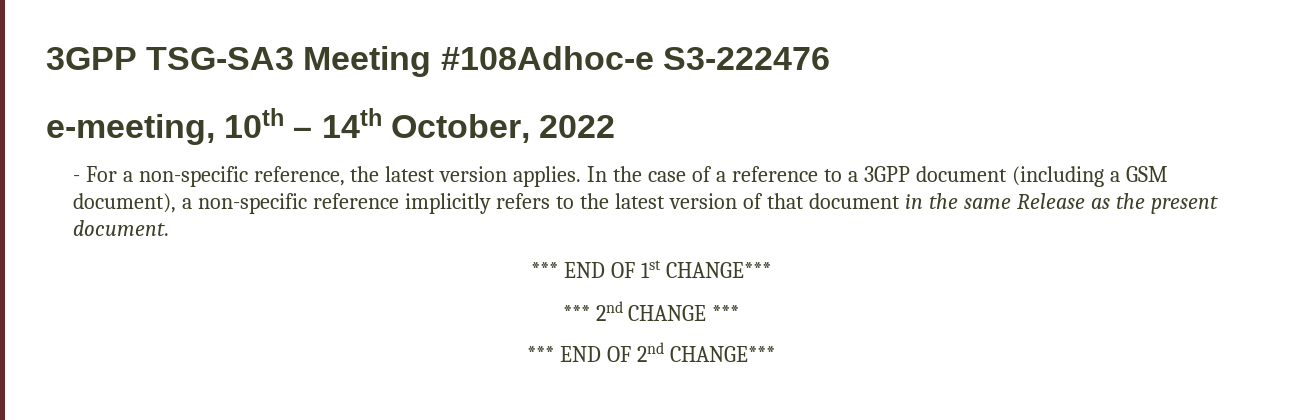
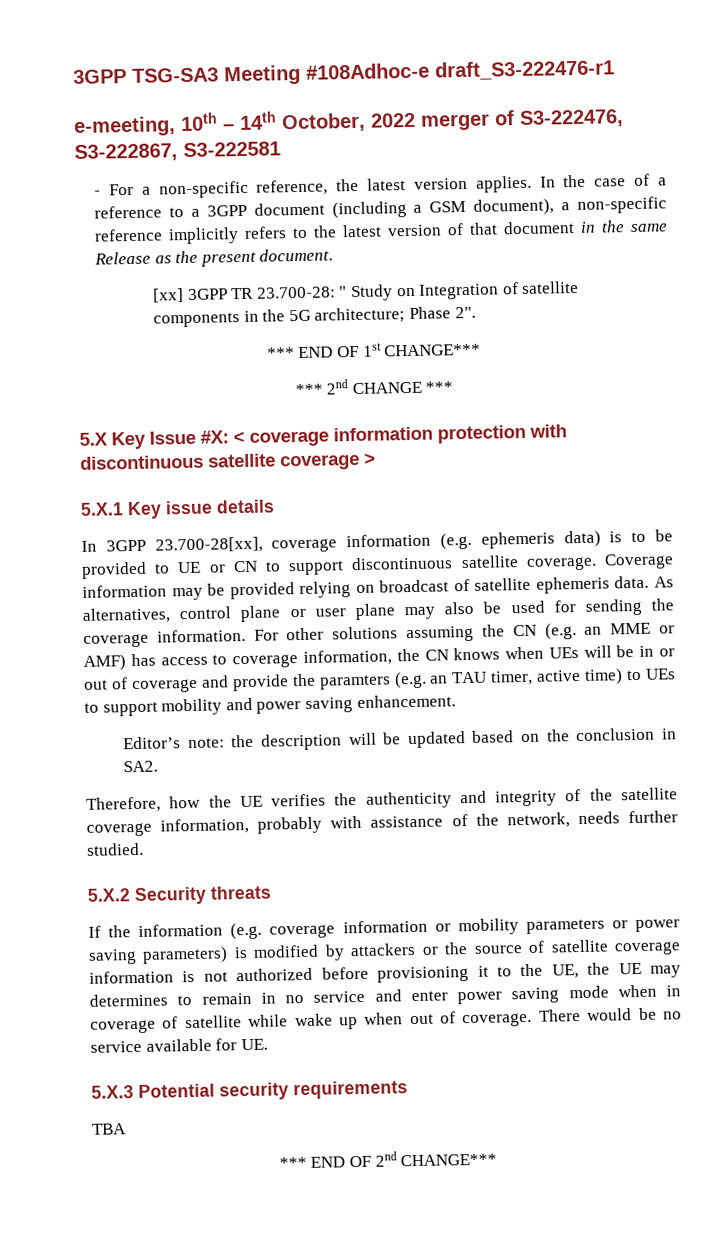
- 3GPP TSG-SA3 Meeting #108Adhoc-e S3-222476
+ 3GPP TSG-SA3 Meeting #108Adhoc-e draft_S3-222476-r1
- e-meeting, 10th – 14th October, 2022
+ e-meeting, 10th – 14th October, 2022 merger of S3-222476, S3-222867, S3-222581
+ [xx] 3GPP TR 23.700-28: " Study on Integration of satellite components in the 5G architecture; Phase 2".
+ 5.X Key Issue #X: < coverage information protection with discontinuous satellite coverage >
+ 5.X.1 Key issue details
+ In 3GPP 23.700-28[xx], coverage information (e.g. ephemeris data) is to be provided to UE or CN to support discontinuous satellite coverage. Coverage information may be provided relying on broadcast of satellite ephemeris data. As alternatives, control plane or user plane may also be used for sending the coverage information. For other solutions assuming the CN (e.g. an MME or AMF) has access to coverage information, the CN knows when UEs will be in or out of coverage and provide the paramters (e.g. an TAU timer, active time) to UEs to support mobility and power saving enhancement.
+ Editor’s note: the description will be updated based on the conclusion in SA2.
+ Therefore, how the UE verifies the authenticity and integrity of the satellite coverage information, probably with assistance of the network, needs further studied.
+ 5.X.2 Security threats
+ If the information (e.g. coverage information or mobility parameters or power saving parameters) is modified by attackers or the source of satellite coverage information is not authorized before provisioning it to the UE, the UE may determines to remain in no service and enter power saving mode when in coverage of satellite while wake up when out of coverage. There would be no service available for UE.
+ 5.X.3 Potential security requirements
+ TBA

